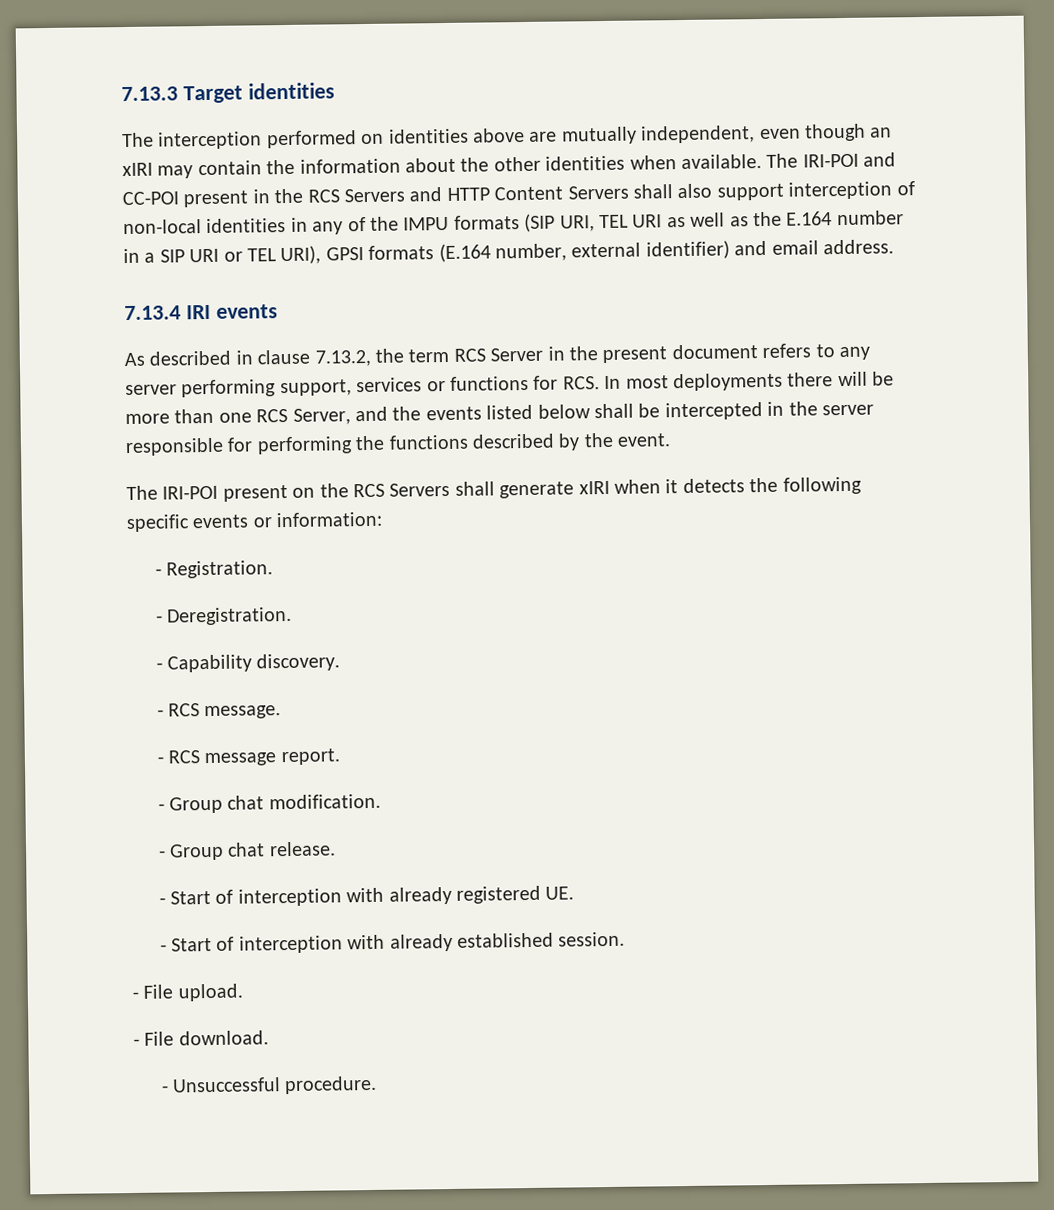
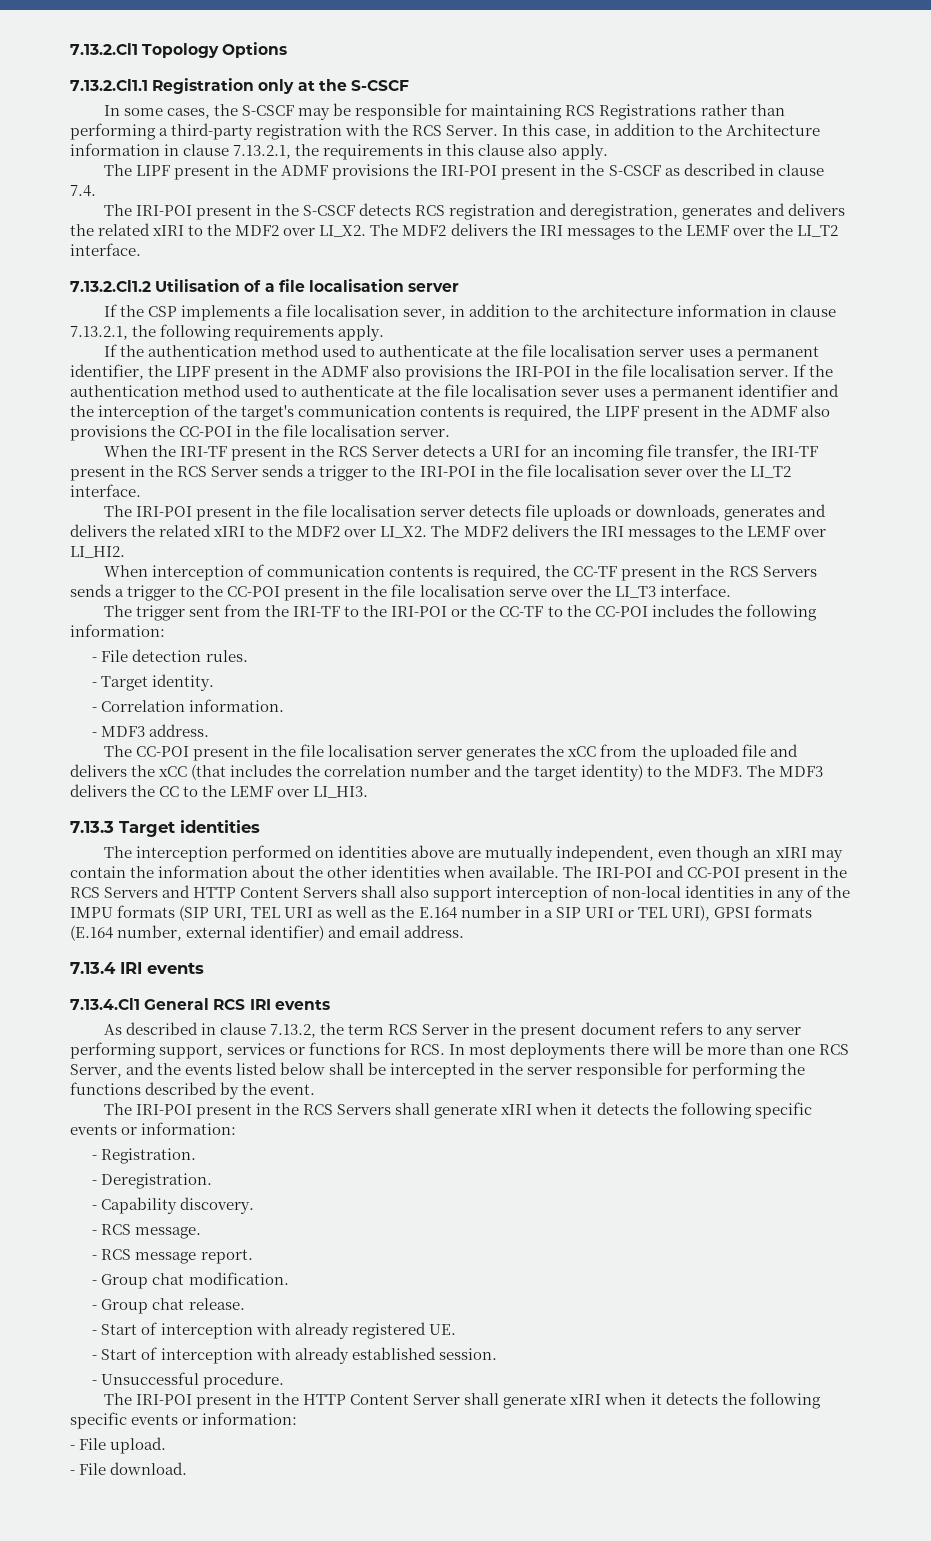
+ 7.13.2.Cl1 Topology Options
+ 7.13.2.Cl1.1 Registration only at the S-CSCF
+ In some cases, the S-CSCF may be responsible for maintaining RCS Registrations rather than performing a third-party registration with the RCS Server. In this case, in addition to the Architecture information in clause 7.13.2.1, the requirements in this clause also apply.
+ The LIPF present in the ADMF provisions the IRI-POI present in the S-CSCF as described in clause 7.4.
+ The IRI-POI present in the S-CSCF detects RCS registration and deregistration, generates and delivers the related xIRI to the MDF2 over LI_X2. The MDF2 delivers the IRI messages to the LEMF over the LI_T2 interface.
+ 7.13.2.Cl1.2 Utilisation of a file localisation server
+ If the CSP implements a file localisation sever, in addition to the architecture information in clause 7.13.2.1, the following requirements apply.
+ If the authentication method used to authenticate at the file localisation server uses a permanent identifier, the LIPF present in the ADMF also provisions the IRI-POI in the file localisation server. If the authentication method used to authenticate at the file localisation sever uses a permanent identifier and the interception of the target's communication contents is required, the LIPF present in the ADMF also provisions the CC-POI in the file localisation server.
+ When the IRI-TF present in the RCS Server detects a URI for an incoming file transfer, the IRI-TF present in the RCS Server sends a trigger to the IRI-POI in the file localisation sever over the LI_T2 interface.
+ The IRI-POI present in the file localisation server detects file uploads or downloads, generates and delivers the related xIRI to the MDF2 over LI_X2. The MDF2 delivers the IRI messages to the LEMF over LI_HI2.
+ When interception of communication contents is required, the CC-TF present in the RCS Servers sends a trigger to the CC-POI present in the file localisation serve over the LI_T3 interface.
+ The trigger sent from the IRI-TF to the IRI-POI or the CC-TF to the CC-POI includes the following information:
+ - File detection rules.
+ - Target identity.
+ - Correlation information.
+ - MDF3 address.
+ The CC-POI present in the file localisation server generates the xCC from the uploaded file and delivers the xCC (that includes the correlation number and the target identity) to the MDF3. The MDF3 delivers the CC to the LEMF over LI_HI3.
+ 7.13.4.Cl1 General RCS IRI events
- The IRI-POI present on the RCS Servers shall generate xIRI when it detects the following specific events or information:
+ The IRI-POI present in the RCS Servers shall generate xIRI when it detects the following specific events or information:
+ - Unsuccessful procedure.
+ The IRI-POI present in the HTTP Content Server shall generate xIRI when it detects the following specific events or information:
- - Unsuccessful procedure.

